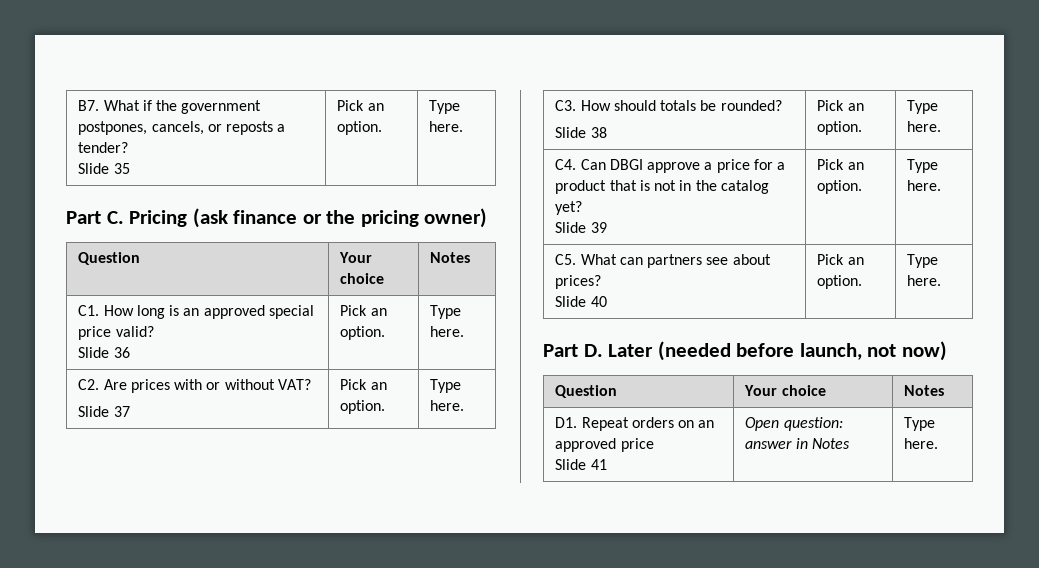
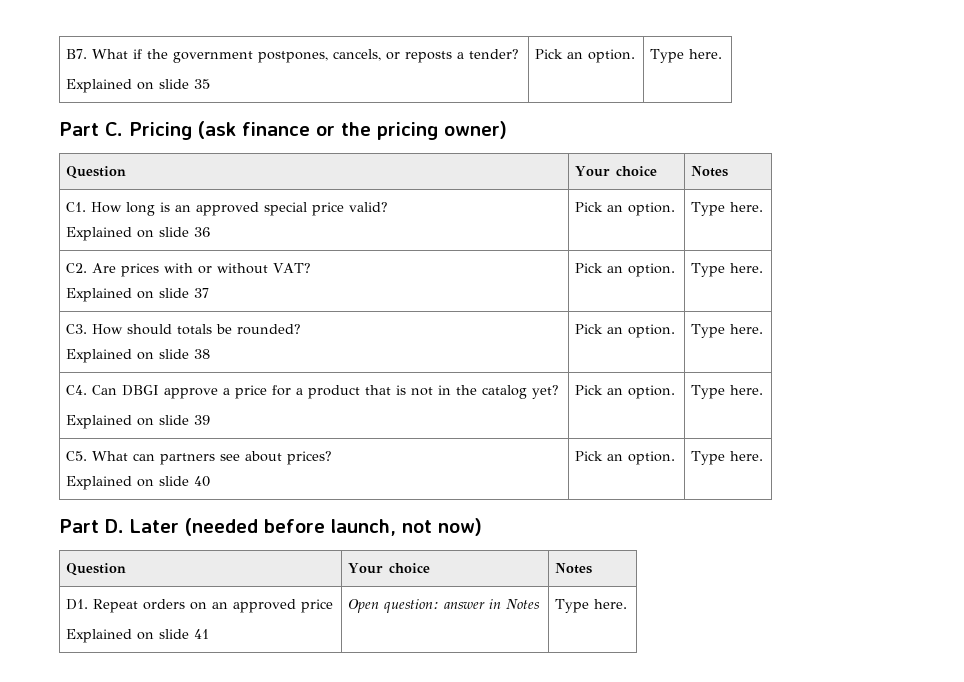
  B7. What if the government postpones, cancels, or reposts a tender?
- Slide 35 | Pick an option. | Type here.
+ Explained on slide 35 | Pick an option. | Type here.
  C1. How long is an approved special price valid?
- Slide 36 | Pick an option. | Type here.
+ Explained on slide 36 | Pick an option. | Type here.
  C2. Are prices with or without VAT?
- Slide 37 | Pick an option. | Type here.
+ Explained on slide 37 | Pick an option. | Type here.
  C3. How should totals be rounded?
- Slide 38 | Pick an option. | Type here.
+ Explained on slide 38 | Pick an option. | Type here.
  C4. Can DBGI approve a price for a product that is not in the catalog yet?
- Slide 39 | Pick an option. | Type here.
+ Explained on slide 39 | Pick an option. | Type here.
  C5. What can partners see about prices?
- Slide 40 | Pick an option. | Type here.
+ Explained on slide 40 | Pick an option. | Type here.
  D1. Repeat orders on an approved price
- Slide 41 | Open question: answer in Notes | Type here.
+ Explained on slide 41 | Open question: answer in Notes | Type here.

